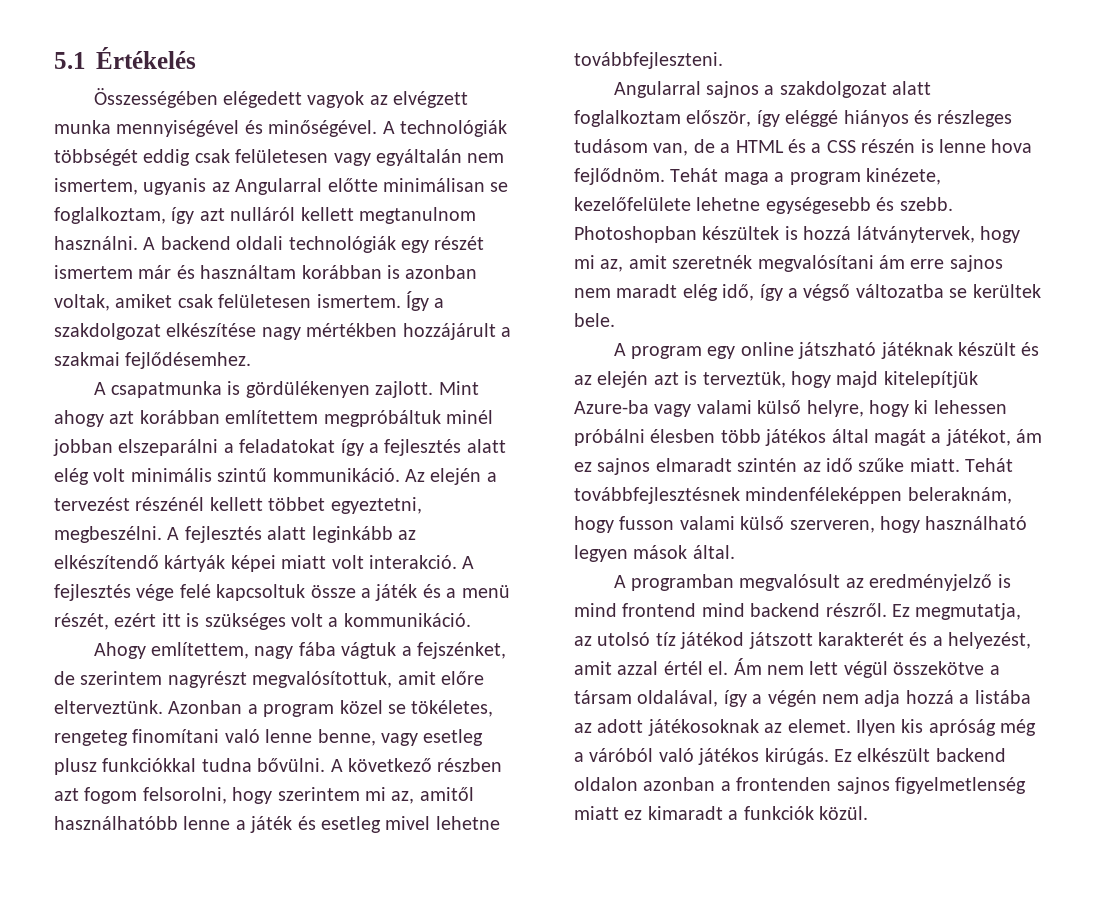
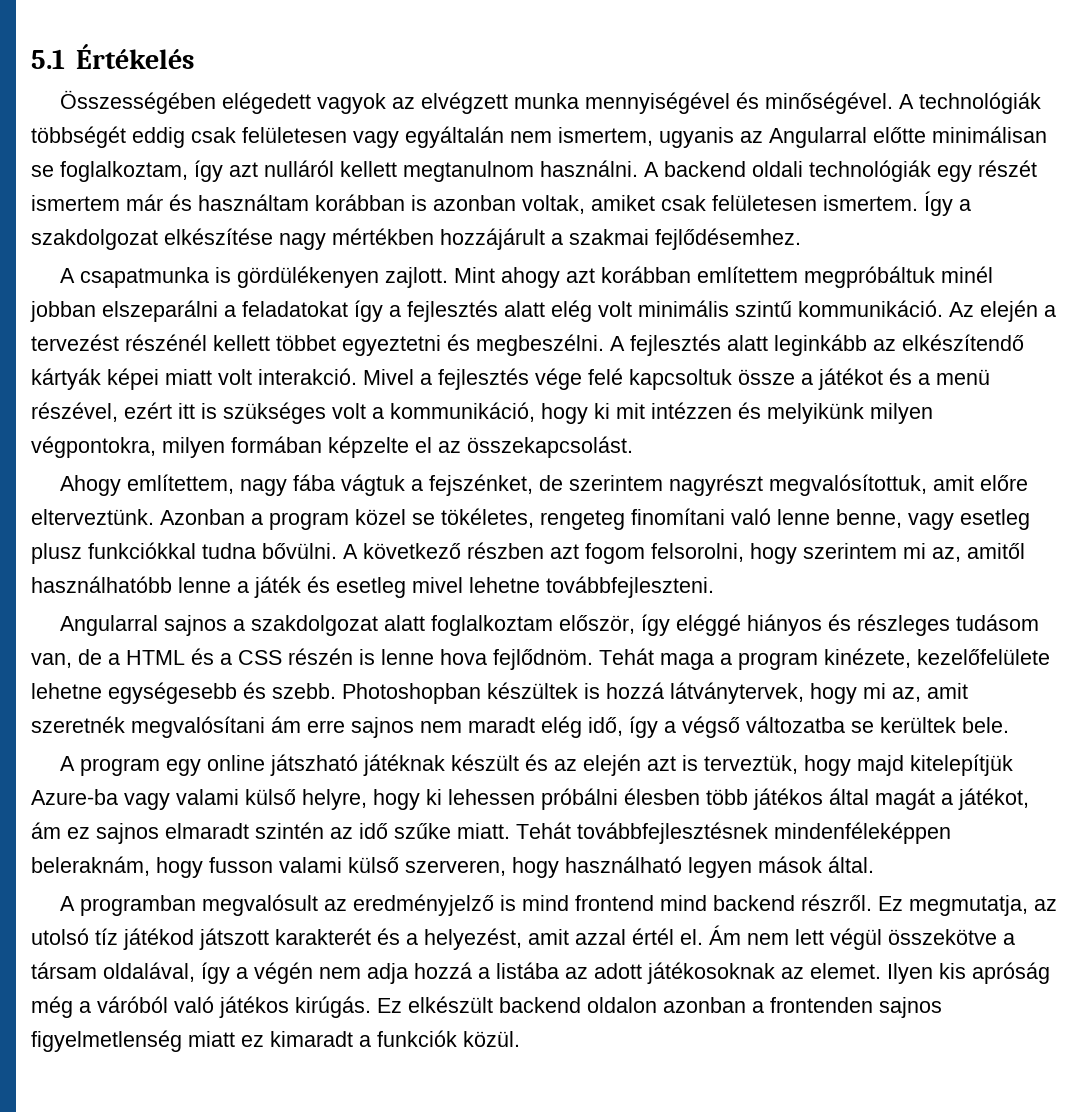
- Az elején a tervezést részénél kellett többet egyeztetni, megbeszélni.
+ Az elején a tervezést részénél kellett többet egyeztetni és megbeszélni.
- A fejlesztés vége felé kapcsoltuk össze a játék és a menü részét, ezért itt is szükséges volt a kommunikáció.
+ Mivel a fejlesztés vége felé kapcsoltuk össze a játékot és a menü részével, ezért itt is szükséges volt a kommunikáció, hogy ki mit intézzen és melyikünk milyen végpontokra, milyen formában képzelte el az összekapcsolást.

